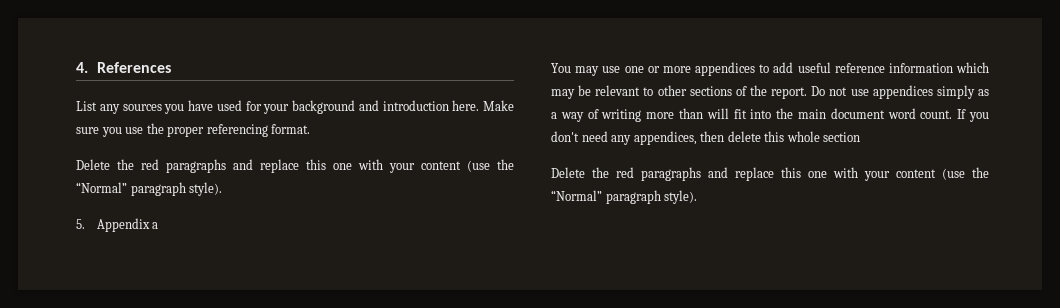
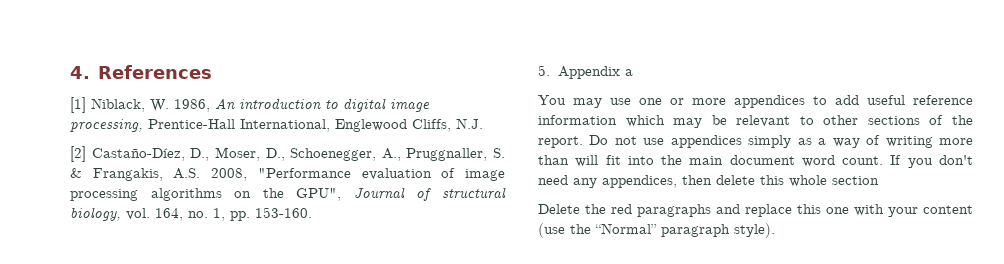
- List any sources you have used for your background and introduction here. Make sure you use the proper referencing format.
- Delete the red paragraphs and replace this one with your content (use the “Normal” paragraph style).
+ [1] Niblack, W. 1986, An introduction to digital image processing, Prentice-Hall International, Englewood Cliffs, N.J.
+ [2] Castaño-Díez, D., Moser, D., Schoenegger, A., Pruggnaller, S. & Frangakis, A.S. 2008, "Performance evaluation of image processing algorithms on the GPU", Journal of structural biology, vol. 164, no. 1, pp. 153-160.

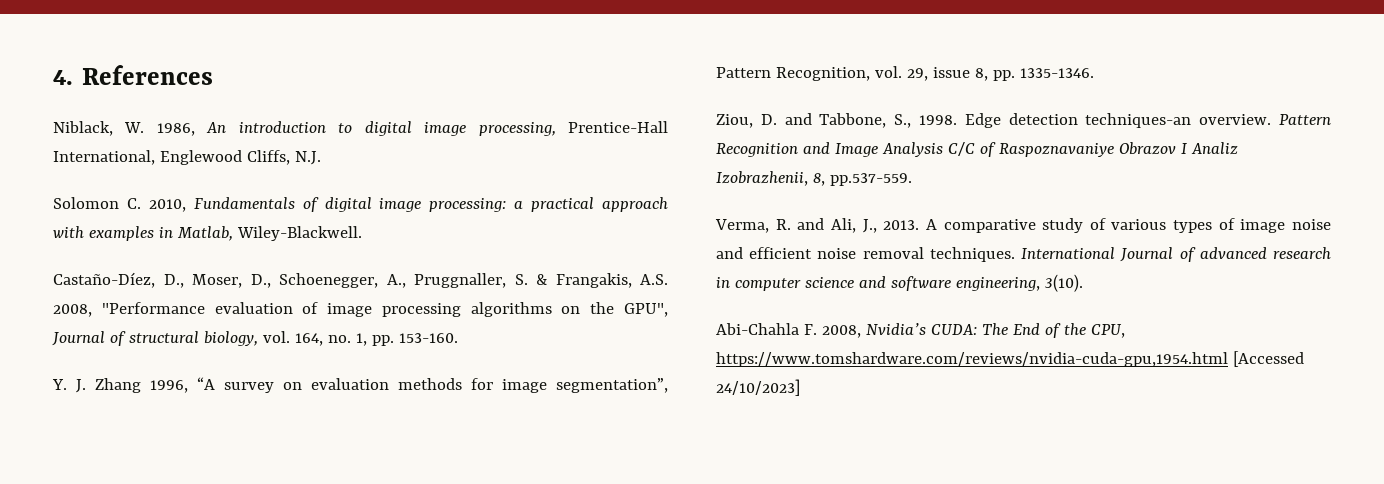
- [1] Niblack, W. 1986, An introduction to digital image processing, Prentice-Hall International, Englewood Cliffs, N.J.
+ Niblack, W. 1986, An introduction to digital image processing, Prentice-Hall International, Englewood Cliffs, N.J.
- [2] Castaño-Díez, D., Moser, D., Schoenegger, A., Pruggnaller, S. & Frangakis, A.S. 2008, "Performance evaluation of image processing algorithms on the GPU", Journal of structural biology, vol. 164, no. 1, pp. 153-160.
+ Solomon C. 2010, Fundamentals of digital image processing: a practical approach with examples in Matlab, Wiley-Blackwell.
+ Castaño-Díez, D., Moser, D., Schoenegger, A., Pruggnaller, S. & Frangakis, A.S. 2008, "Performance evaluation of image processing algorithms on the GPU", Journal of structural biology, vol. 164, no. 1, pp. 153-160.
- 5. Appendix a
- You may use one or more appendices to add useful reference information which may be relevant to other sections of the report. Do not use appendices simply as a way of writing more than will fit into the main document word count. If you don't need any appendices, then delete this whole section
- Delete the red paragraphs and replace this one with your content (use the “Normal” paragraph style).
+ Y. J. Zhang 1996, “A survey on evaluation methods for image segmentation”, Pattern Recognition, vol. 29, issue 8, pp. 1335-1346.
+ Ziou, D. and Tabbone, S., 1998. Edge detection techniques-an overview. Pattern Recognition and Image Analysis C/C of Raspoznavaniye Obrazov I Analiz Izobrazhenii, 8, pp.537-559.
+ Verma, R. and Ali, J., 2013. A comparative study of various types of image noise and efficient noise removal techniques. International Journal of advanced research in computer science and software engineering, 3(10).
+ Abi-Chahla F. 2008, Nvidia’s CUDA: The End of the CPU, https://www.tomshardware.com/reviews/nvidia-cuda-gpu,1954.html [Accessed 24/10/2023]

